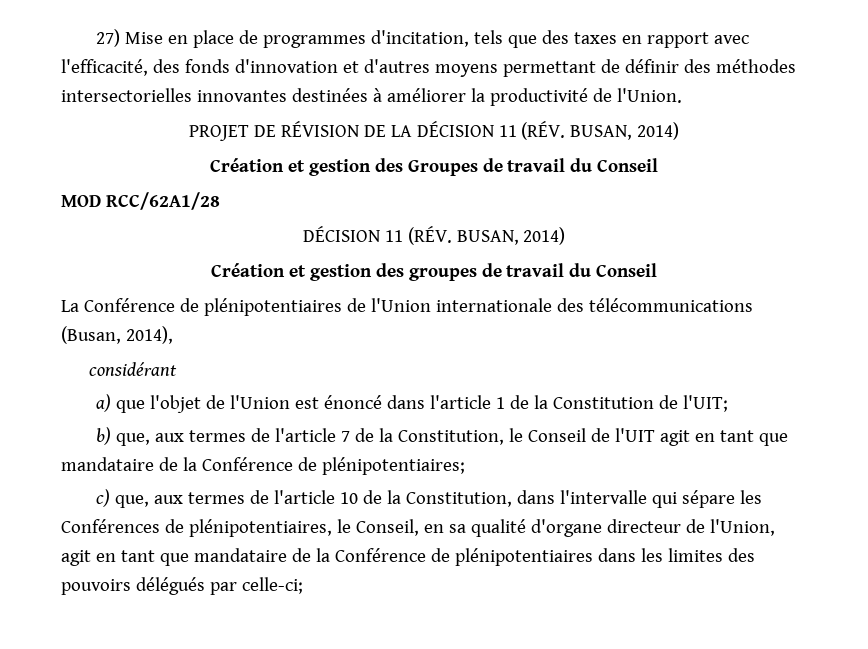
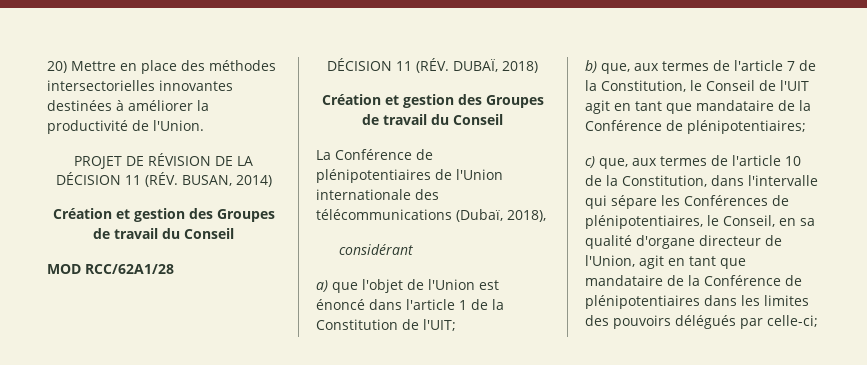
- 27) Mise en place de programmes d'incitation, tels que des taxes en rapport avec l'efficacité, des fonds d'innovation et d'autres moyens permettant de définir des méthodes intersectorielles innovantes destinées à améliorer la productivité de l'Union.
+ 20) Mettre en place des méthodes intersectorielles innovantes destinées à améliorer la productivité de l'Union.
  MOD RCC/62A1/28
- DÉCISION 11 (RÉV. BUSAN, 2014)
- Création et gestion des groupes de travail du Conseil
+ DÉCISION 11 (RÉV. DUBAÏ, 2018)
+ Création et gestion des Groupes de travail du Conseil
- La Conférence de plénipotentiaires de l'Union internationale des télécommunications (Busan, 2014),
+ La Conférence de plénipotentiaires de l'Union internationale des télécommunications (Dubaï, 2018),

